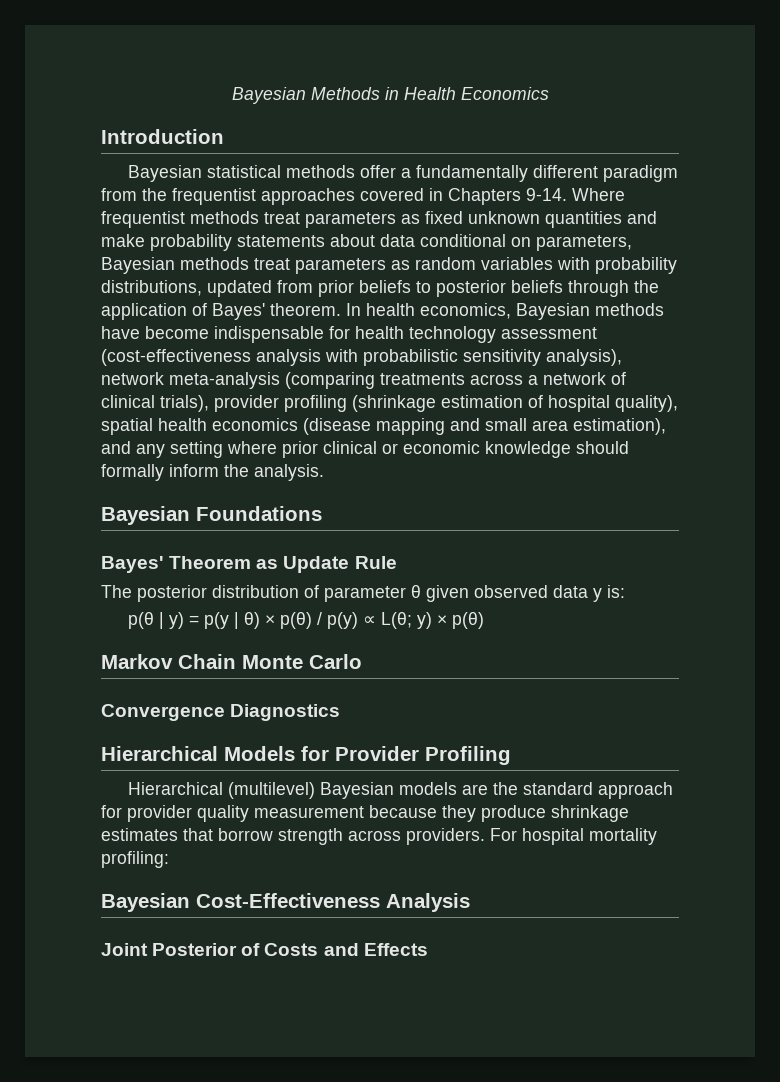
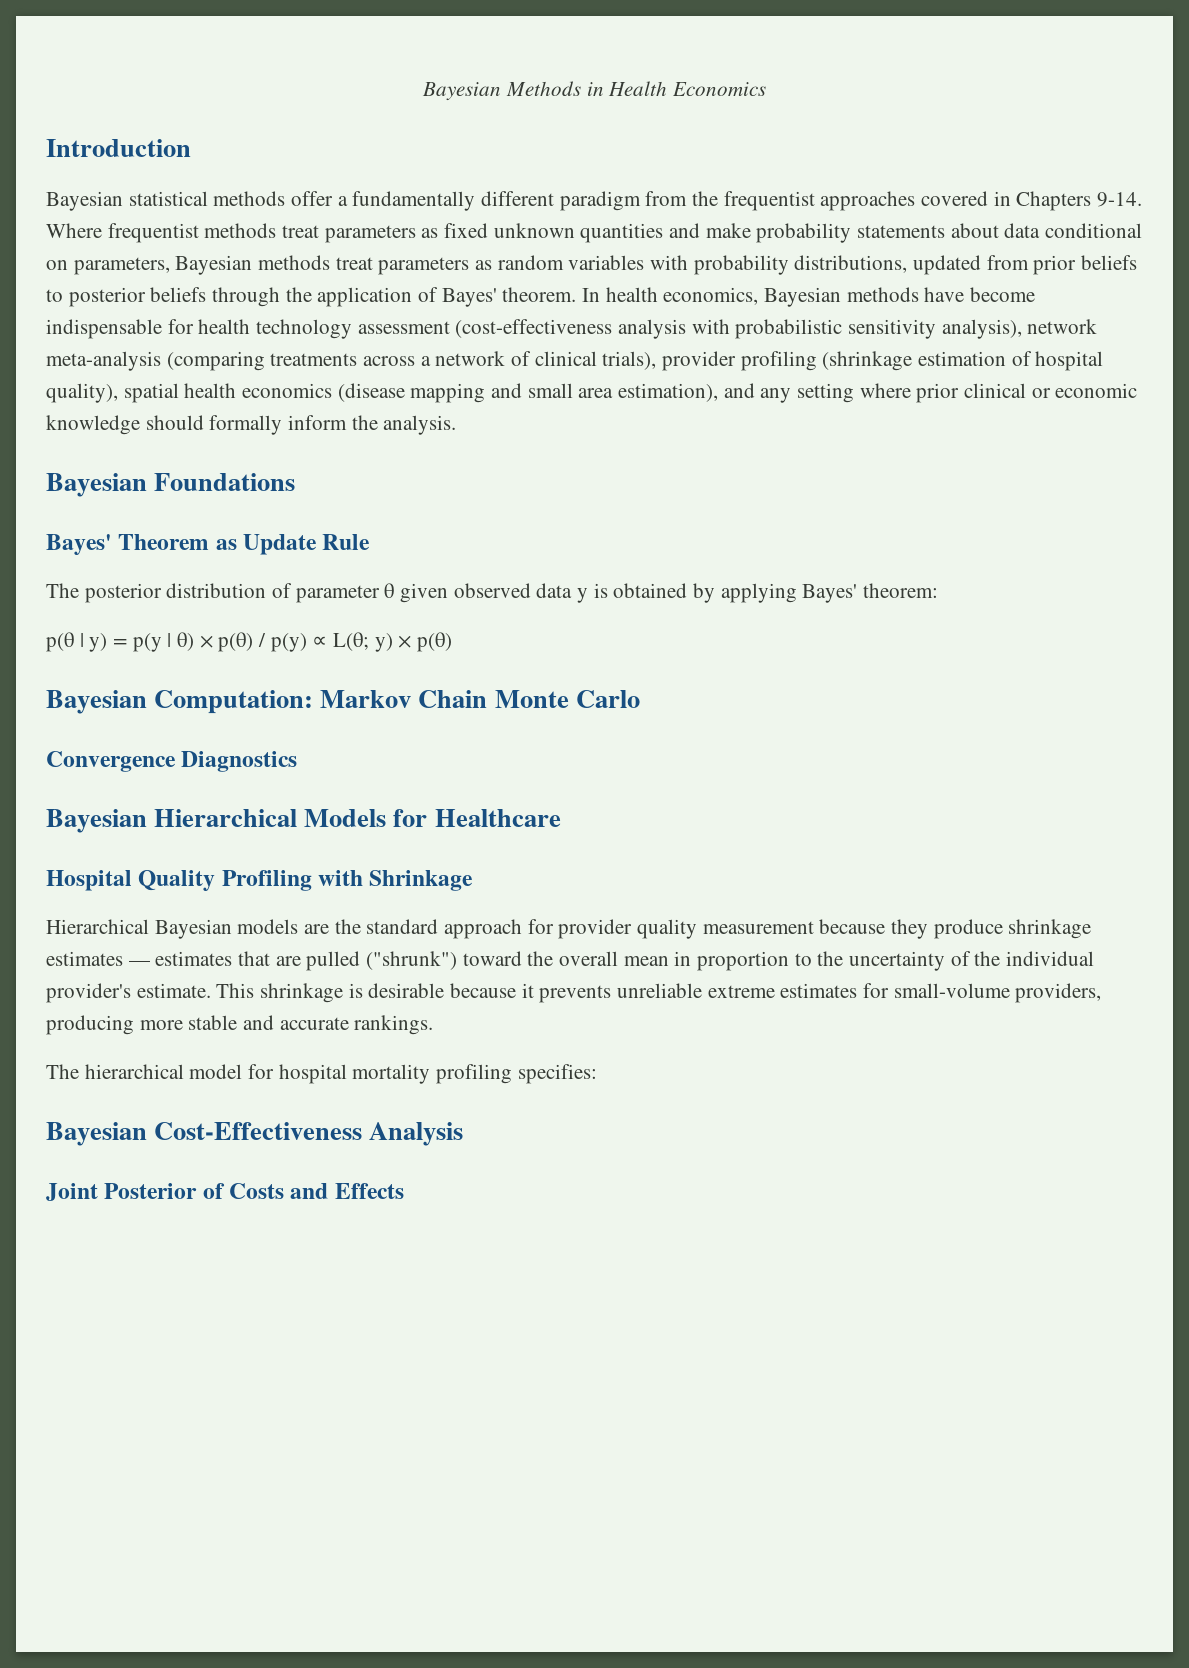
- The posterior distribution of parameter θ given observed data y is:
+ The posterior distribution of parameter θ given observed data y is obtained by applying Bayes' theorem:
- Markov Chain Monte Carlo
+ Bayesian Computation: Markov Chain Monte Carlo
- Hierarchical Models for Provider Profiling
- Hierarchical (multilevel) Bayesian models are the standard approach for provider quality measurement because they produce shrinkage estimates that borrow strength across providers. For hospital mortality profiling:
+ Bayesian Hierarchical Models for Healthcare
+ Hospital Quality Profiling with Shrinkage
+ Hierarchical Bayesian models are the standard approach for provider quality measurement because they produce shrinkage estimates — estimates that are pulled ("shrunk") toward the overall mean in proportion to the uncertainty of the individual provider's estimate. This shrinkage is desirable because it prevents unreliable extreme estimates for small-volume providers, producing more stable and accurate rankings.
+ The hierarchical model for hospital mortality profiling specifies:

